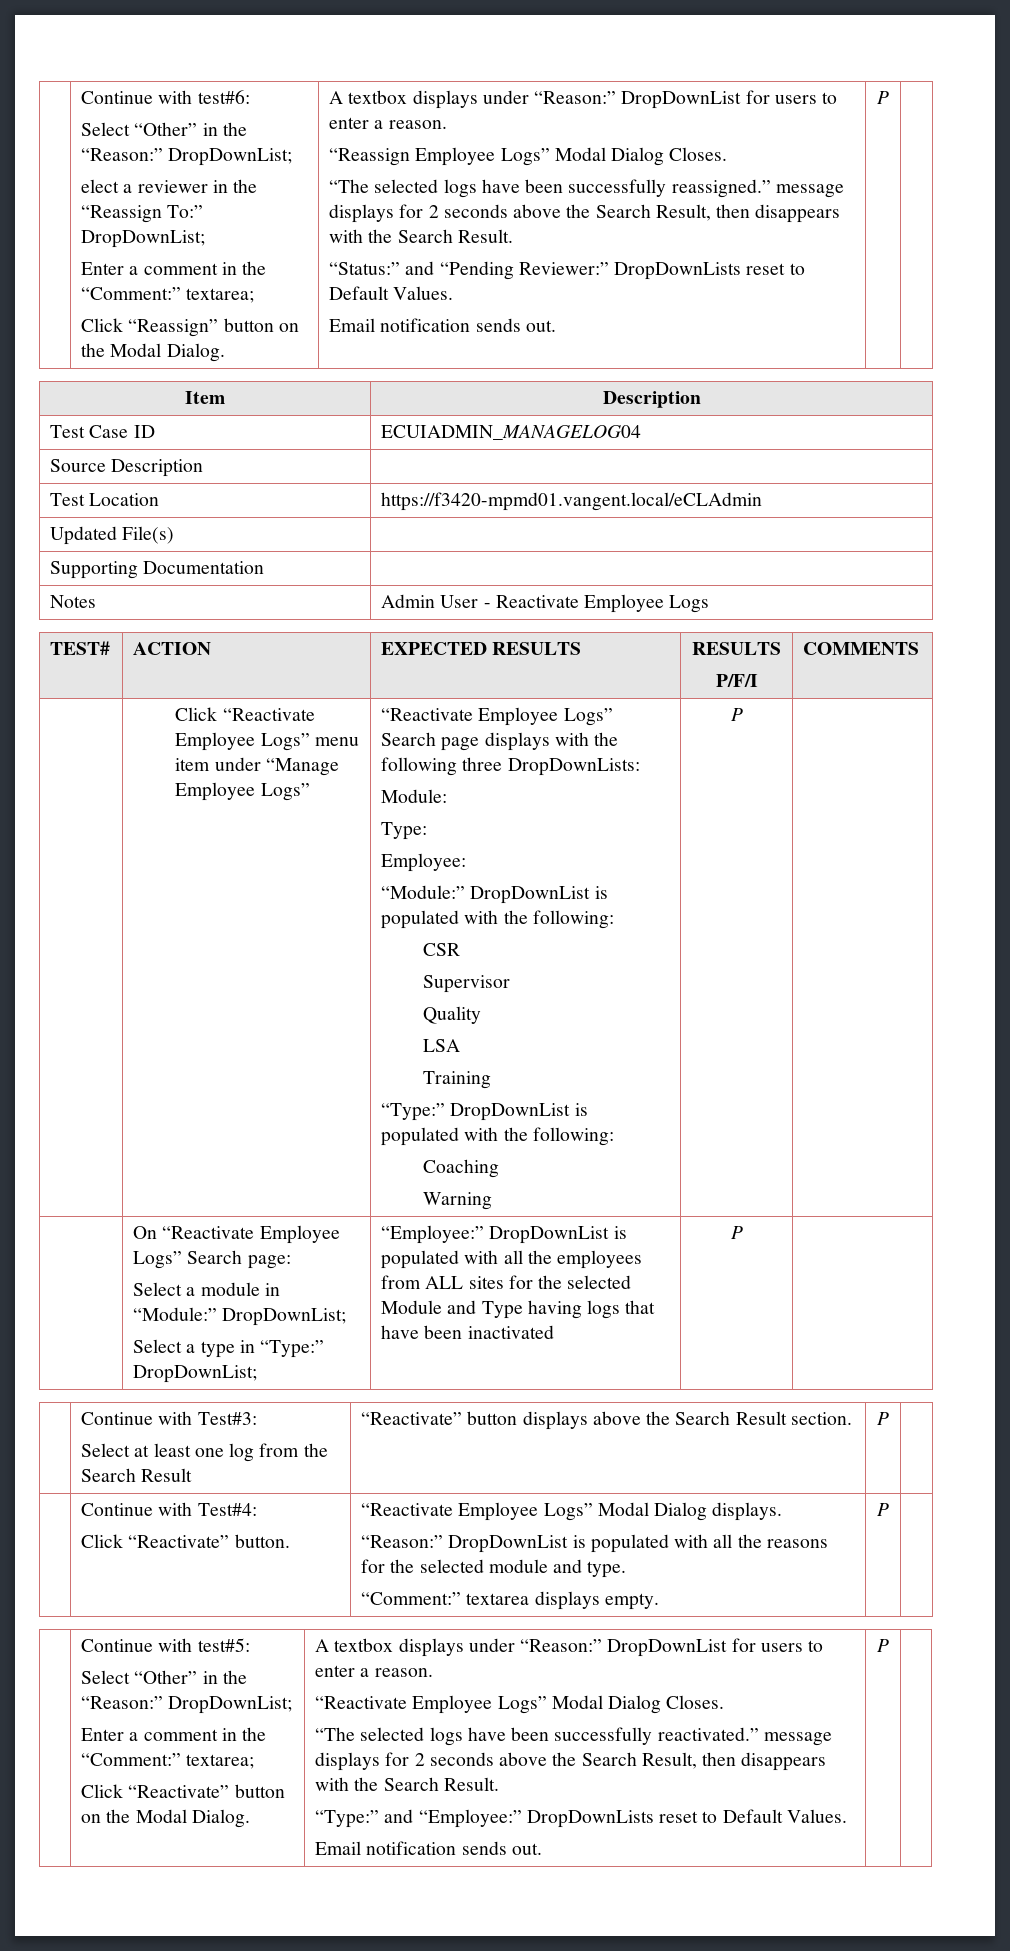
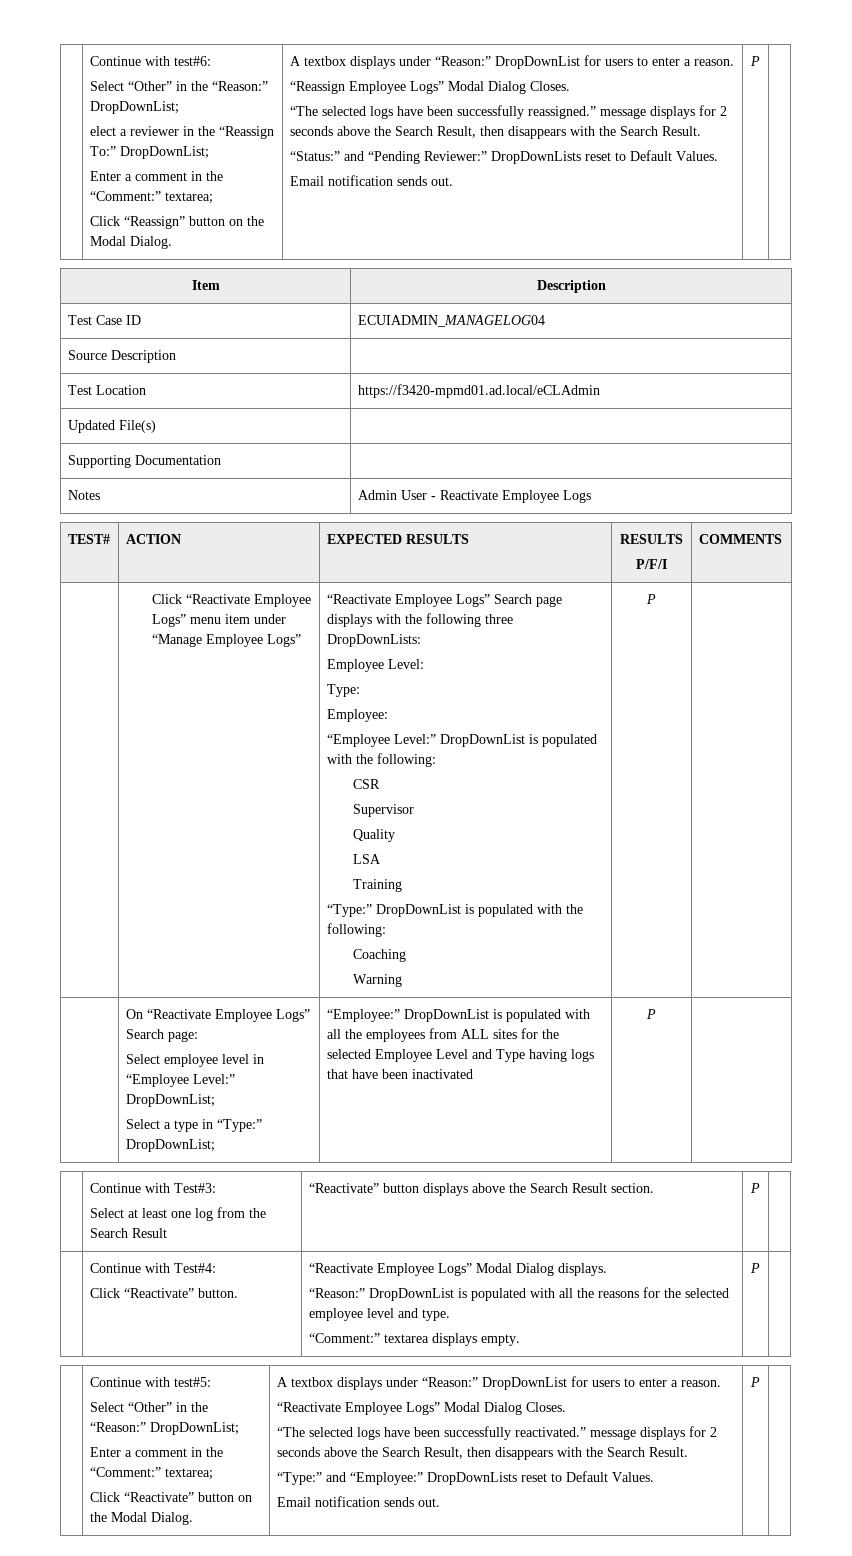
- Test Location | https://f3420-mpmd01.vangent.local/eCLAdmin
+ Test Location | https://f3420-mpmd01.ad.local/eCLAdmin
- Module:
+ Employee Level:
- “Module:” DropDownList is populated with the following:
+ “Employee Level:” DropDownList is populated with the following:
- Select a module in “Module:” DropDownList;
+ Select employee level in “Employee Level:” DropDownList;
- “Employee:” DropDownList is populated with all the employees from ALL sites for the selected Module and Type having logs that have been inactivated
+ “Employee:” DropDownList is populated with all the employees from ALL sites for the selected Employee Level and Type having logs that have been inactivated
  | Continue with Test#4:
  Click “Reactivate” button. | “Reactivate Employee Logs” Modal Dialog displays.
- “Reason:” DropDownList is populated with all the reasons for the selected module and type.
+ “Reason:” DropDownList is populated with all the reasons for the selected employee level and type.

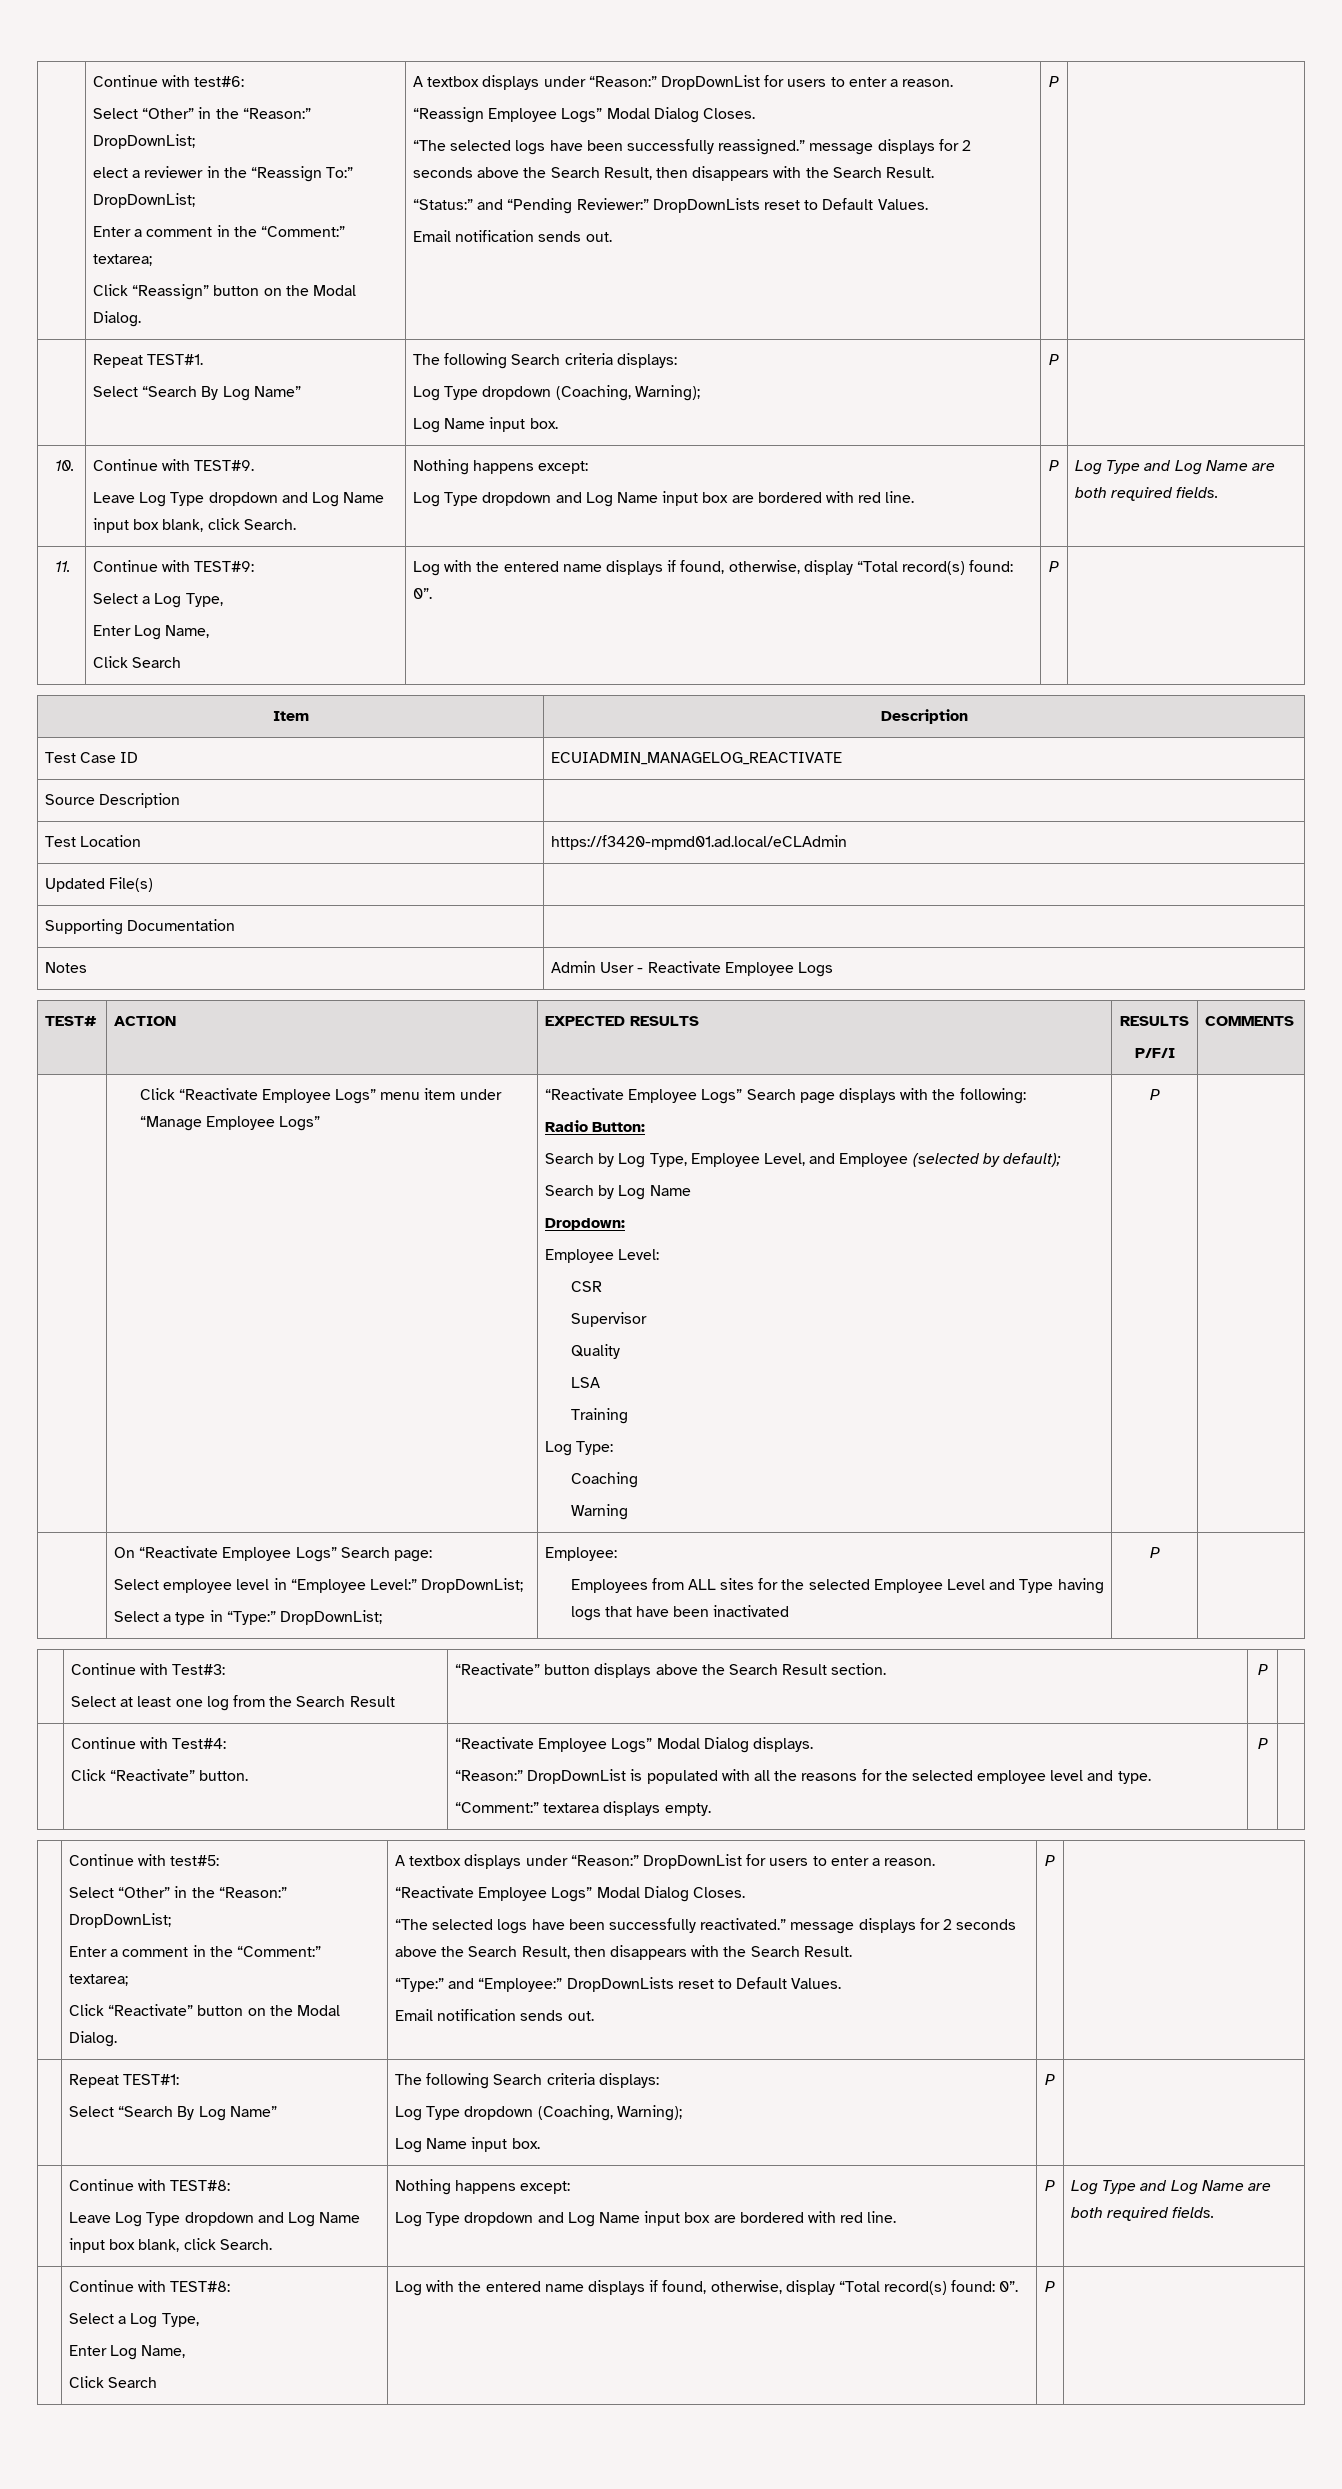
+ | Repeat TEST#1.
+ Select “Search By Log Name” | The following Search criteria displays:
+ Log Type dropdown (Coaching, Warning);
+ Log Name input box. | P |
+ 10. | Continue with TEST#9.
+ Leave Log Type dropdown and Log Name input box blank, click Search. | Nothing happens except:
+ Log Type dropdown and Log Name input box are bordered with red line. | P | Log Type and Log Name are both required fields.
+ 11. | Continue with TEST#9:
+ Select a Log Type,
+ Enter Log Name,
+ Click Search | Log with the entered name displays if found, otherwise, display “Total record(s) found: 0”. | P |
- Test Case ID | ECUIADMIN_MANAGELOG04
+ Test Case ID | ECUIADMIN_MANAGELOG_REACTIVATE
- “Reactivate Employee Logs” Search page displays with the following three DropDownLists:
+ “Reactivate Employee Logs” Search page displays with the following:
+ Radio Button:
+ Search by Log Type, Employee Level, and Employee (selected by default);
+ Search by Log Name
+ Dropdown:
  Employee Level:
- Type:
- Employee:
- “Employee Level:” DropDownList is populated with the following:
- “Type:” DropDownList is populated with the following:
+ Log Type:
- “Employee:” DropDownList is populated with all the employees from ALL sites for the selected Employee Level and Type having logs that have been inactivated
+ Employee:
+ Employees from ALL sites for the selected Employee Level and Type having logs that have been inactivated
+ | Repeat TEST#1:
+ Select “Search By Log Name” | The following Search criteria displays:
+ Log Type dropdown (Coaching, Warning);
+ Log Name input box. | P |
+ | Continue with TEST#8:
+ Leave Log Type dropdown and Log Name input box blank, click Search. | Nothing happens except:
+ Log Type dropdown and Log Name input box are bordered with red line. | P | Log Type and Log Name are both required fields.
+ | Continue with TEST#8:
+ Select a Log Type,
+ Enter Log Name,
+ Click Search | Log with the entered name displays if found, otherwise, display “Total record(s) found: 0”. | P |

